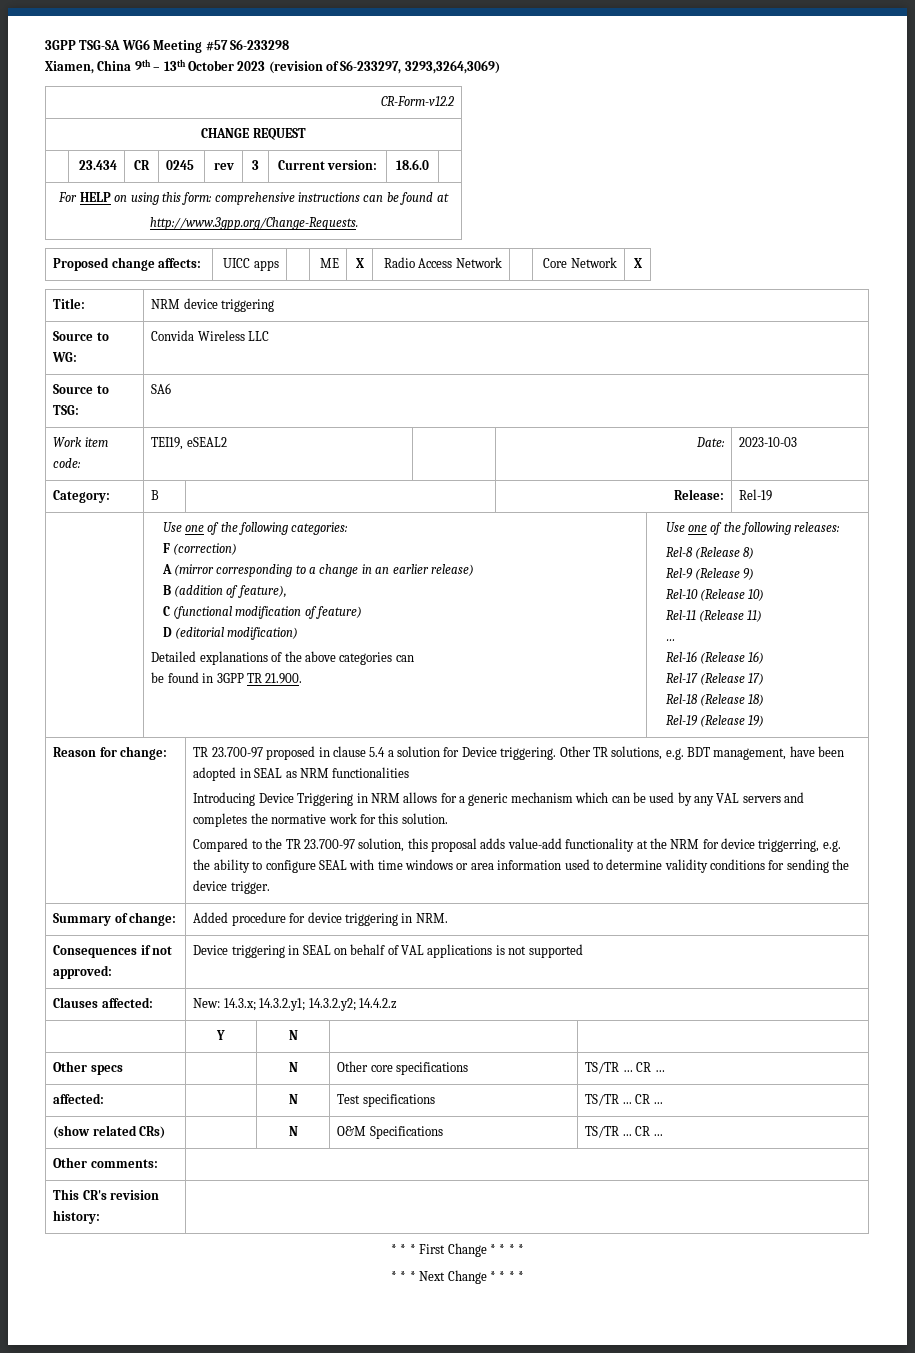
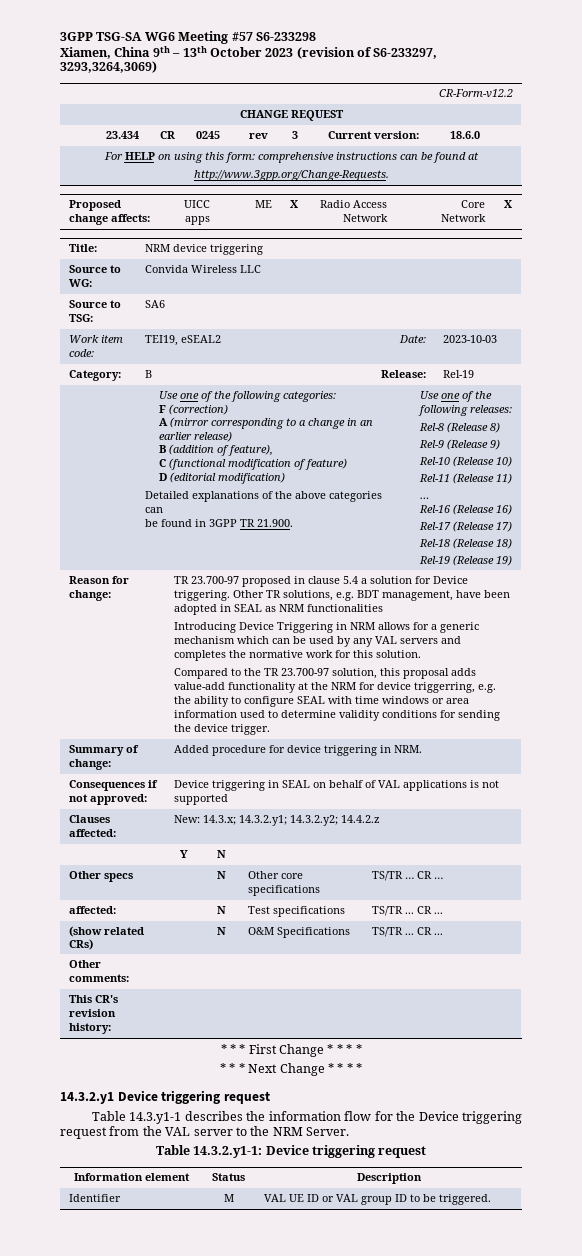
+ 14.3.2.y1 Device triggering request
+ Table 14.3.y1-1 describes the information flow for the Device triggering request from the VAL server to the NRM Server.
+ Table 14.3.2.y1-1: Device triggering request
+ Information element | Status | Description
+ Identifier | M | VAL UE ID or VAL group ID to be triggered.

